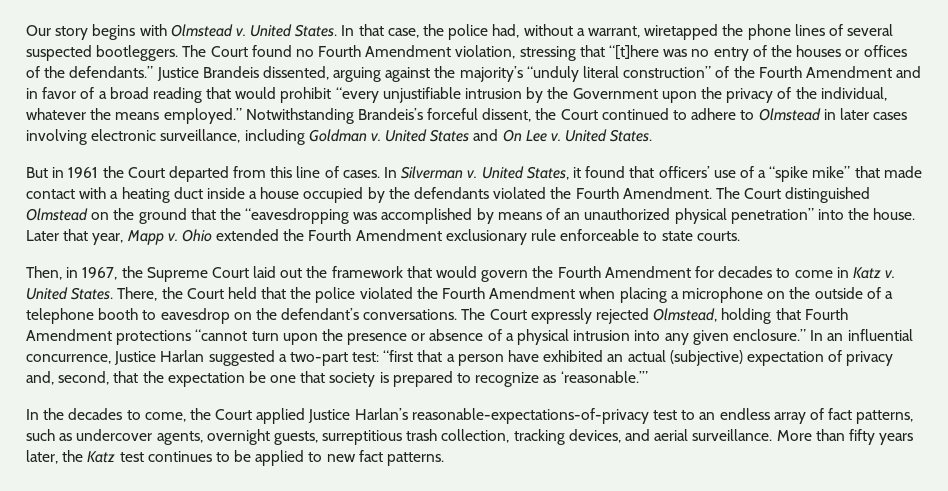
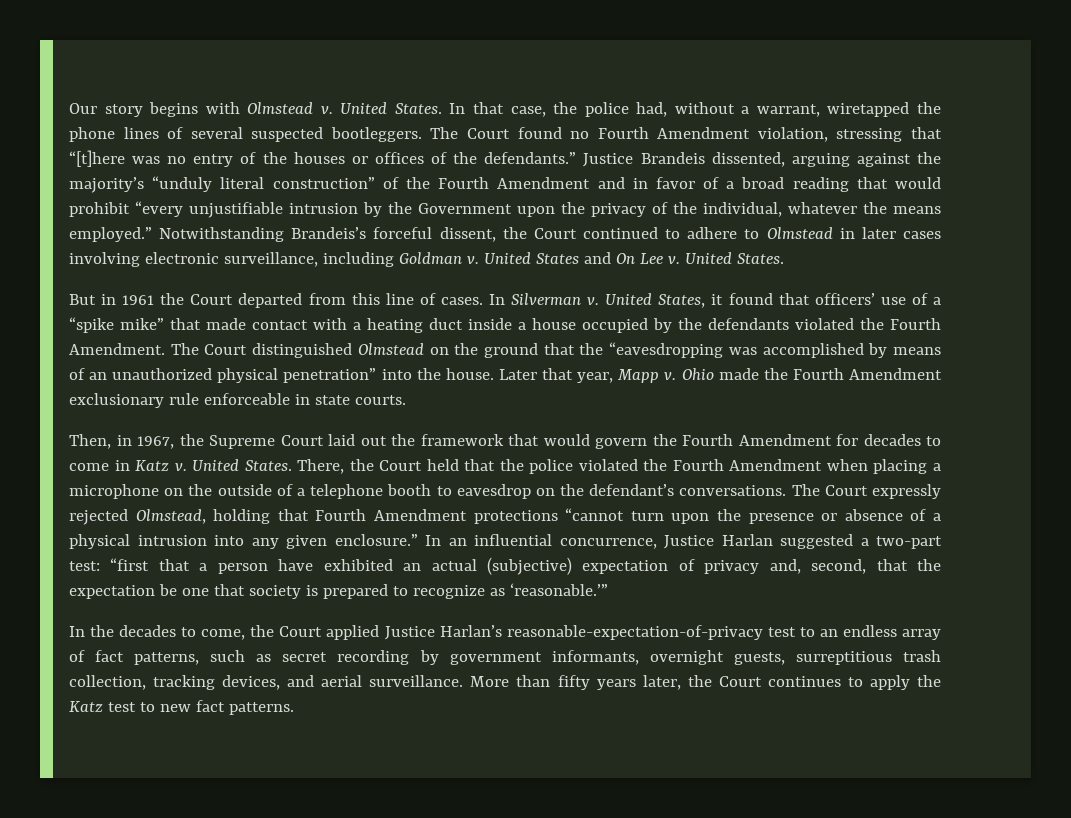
- Ohio extended the Fourth Amendment exclusionary rule enforceable to state courts.
+ Ohio made the Fourth Amendment exclusionary rule enforceable in state courts.
- In the decades to come, the Court applied Justice Harlan’s reasonable-expectations-of-privacy test to an endless array of fact patterns, such as undercover agents, overnight guests, surreptitious trash collection, tracking devices, and aerial surveillance.
+ In the decades to come, the Court applied Justice Harlan’s reasonable-expectation-of-privacy test to an endless array of fact patterns, such as secret recording by government informants, overnight guests, surreptitious trash collection, tracking devices, and aerial surveillance.
- More than fifty years later, the Katz test continues to be applied to new fact patterns.
+ More than fifty years later, the Court continues to apply the Katz test to new fact patterns.

